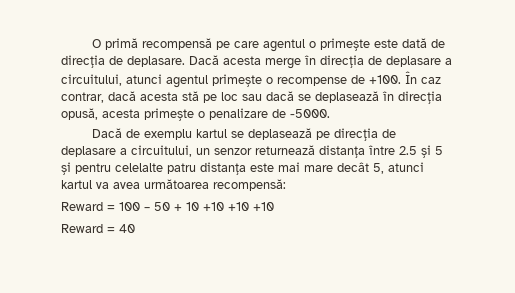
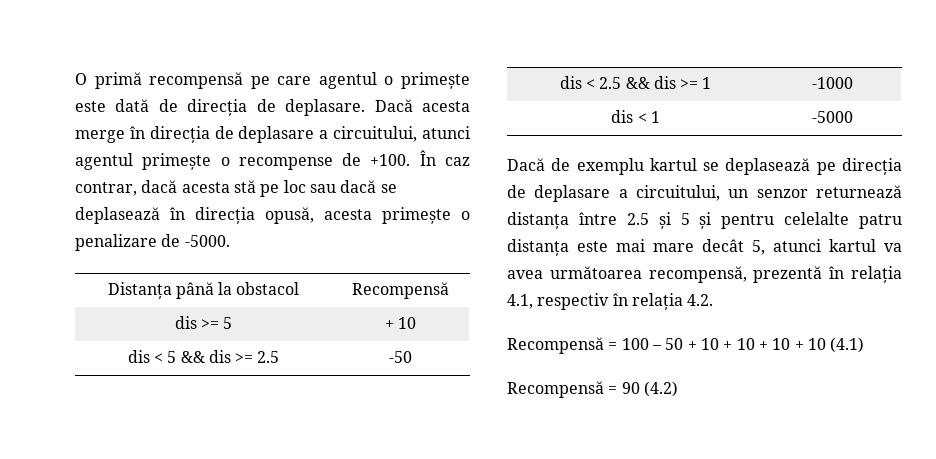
+ Distanța până la obstacol | Recompensă
+ dis >= 5 | + 10
+ dis < 5 && dis >= 2.5 | -50
+ dis < 2.5 && dis >= 1 | -1000
+ dis < 1 | -5000
- Dacă de exemplu kartul se deplasează pe direcția de deplasare a circuitului, un senzor returnează distanța între 2.5 și 5 și pentru celelalte patru distanța este mai mare decât 5, atunci kartul va avea următoarea recompensă:
- Reward = 100 – 50 + 10 +10 +10 +10
- Reward = 40
+ Dacă de exemplu kartul se deplasează pe direcția de deplasare a circuitului, un senzor returnează distanța între 2.5 și 5 și pentru celelalte patru distanța este mai mare decât 5, atunci kartul va avea următoarea recompensă, prezentă în relația 4.1, respectiv în relația 4.2.
+ Recompensă = 100 – 50 + 10 + 10 + 10 + 10 (4.1)
+ Recompensă = 90 (4.2)

